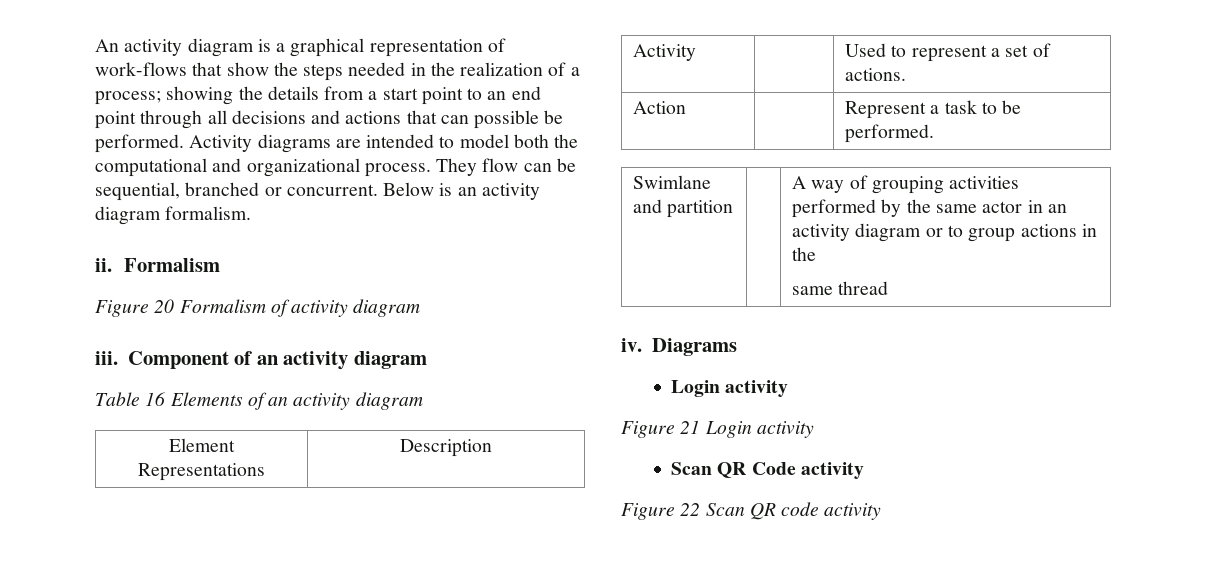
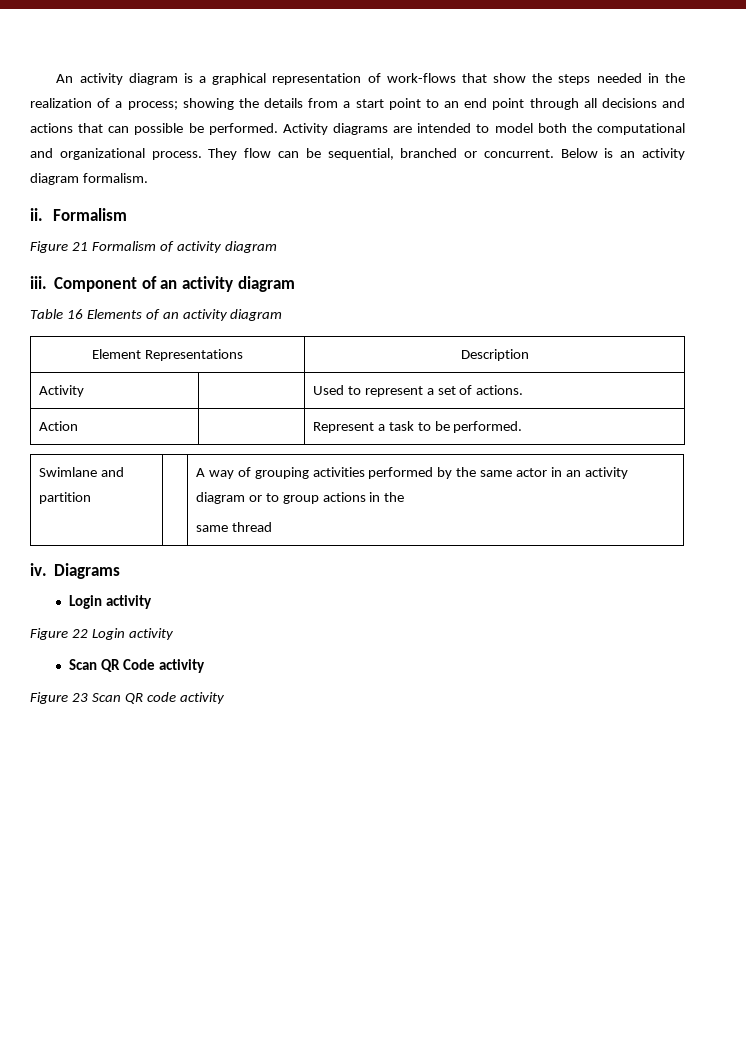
- Figure 20 Formalism of activity diagram
+ Figure 21 Formalism of activity diagram
- Figure 21 Login activity
+ Figure 22 Login activity
- Figure 22 Scan QR code activity
+ Figure 23 Scan QR code activity

